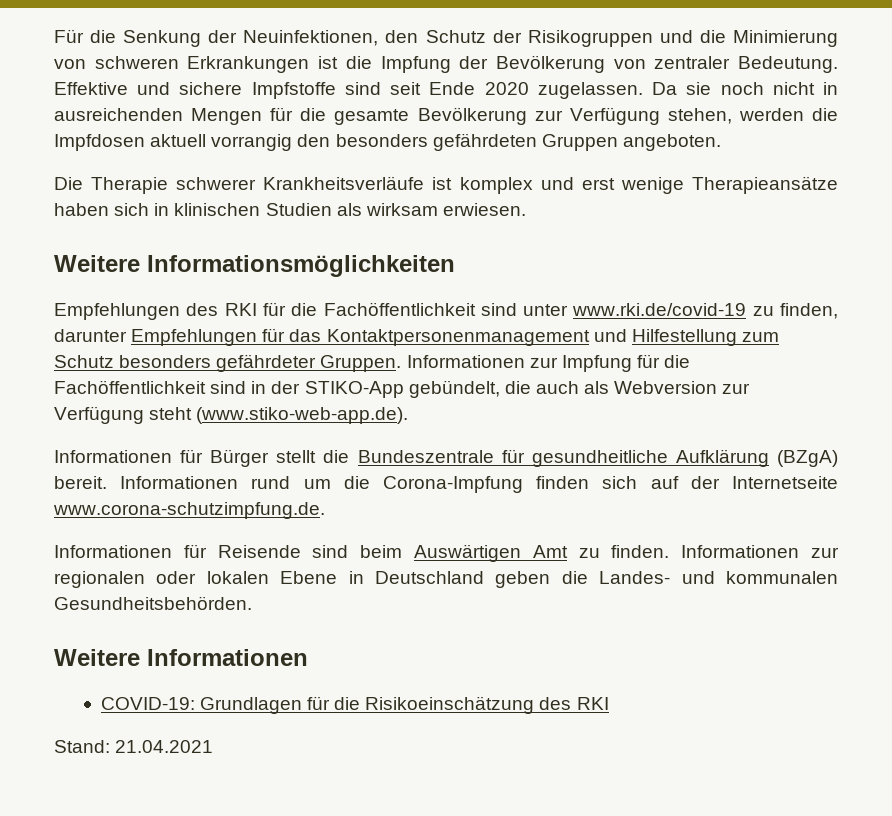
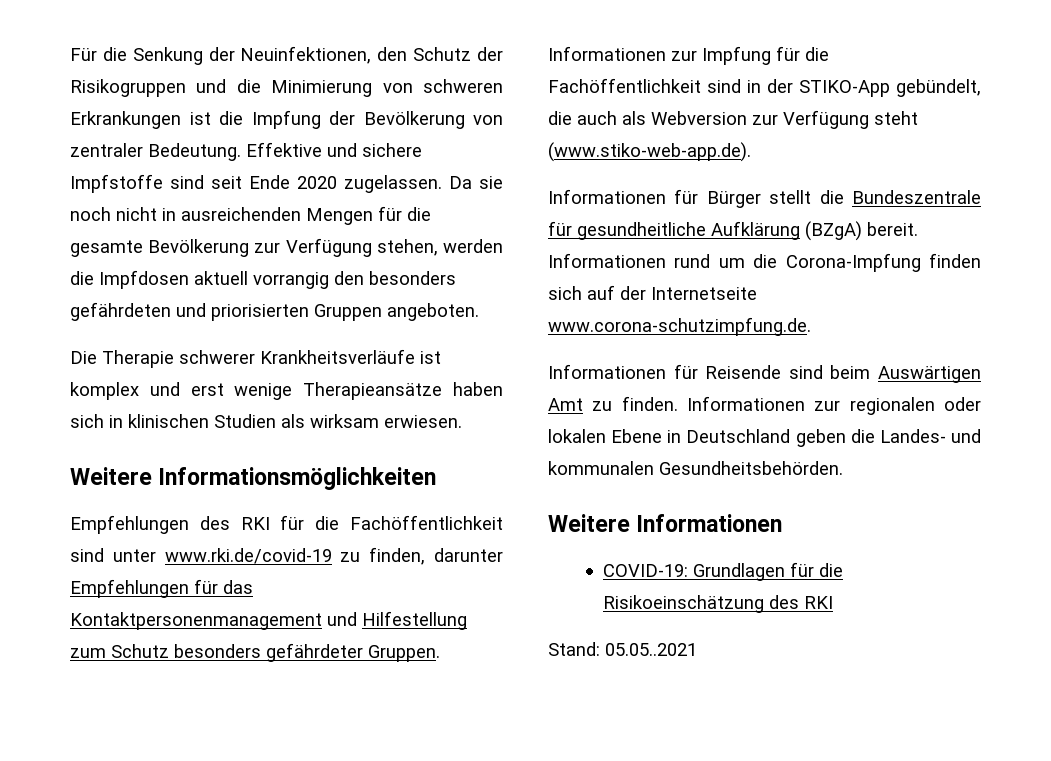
- Da sie noch nicht in ausreichenden Mengen für die gesamte Bevölkerung zur Verfügung stehen, werden die Impfdosen aktuell vorrangig den besonders gefährdeten Gruppen angeboten.
+ Da sie noch nicht in ausreichenden Mengen für die gesamte Bevölkerung zur Verfügung stehen, werden die Impfdosen aktuell vorrangig den besonders gefährdeten und priorisierten Gruppen angeboten.
- Stand: 21.04.2021
+ Stand: 05.05..2021

